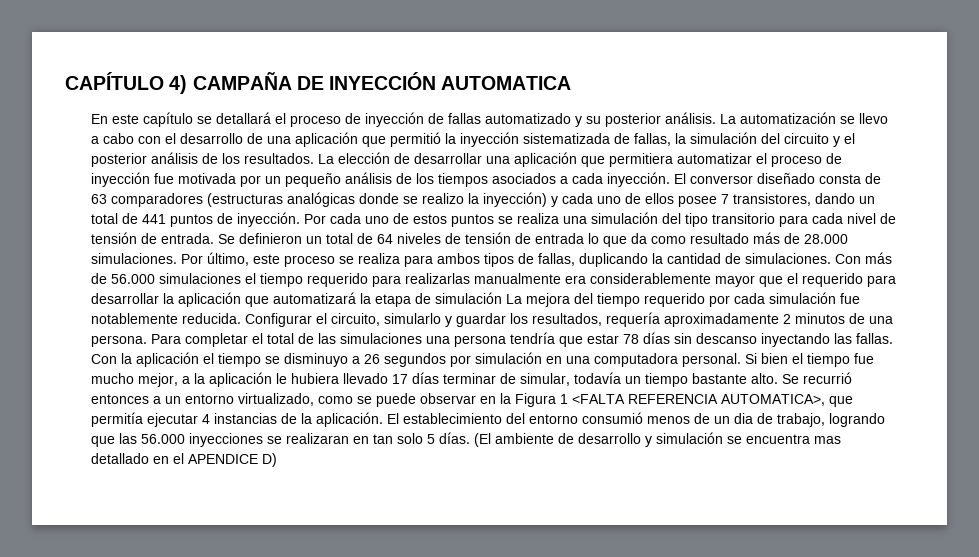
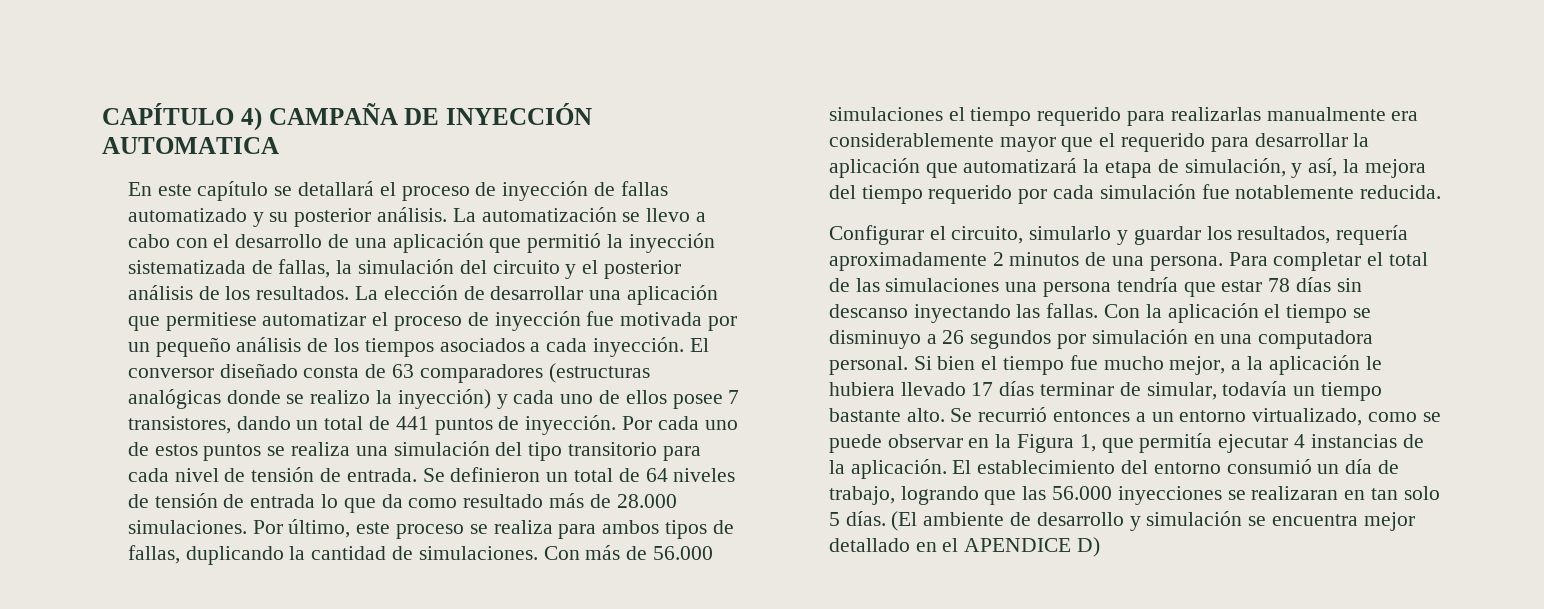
- La elección de desarrollar una aplicación que permitiera automatizar el proceso de inyección fue motivada por un pequeño análisis de los tiempos asociados a cada inyección.
+ La elección de desarrollar una aplicación que permitiese automatizar el proceso de inyección fue motivada por un pequeño análisis de los tiempos asociados a cada inyección.
- Con más de 56.000 simulaciones el tiempo requerido para realizarlas manualmente era considerablemente mayor que el requerido para desarrollar la aplicación que automatizará la etapa de simulación La mejora del tiempo requerido por cada simulación fue notablemente reducida. Configurar el circuito, simularlo y guardar los resultados, requería aproximadamente 2 minutos de una persona.
+ Con más de 56.000 simulaciones el tiempo requerido para realizarlas manualmente era considerablemente mayor que el requerido para desarrollar la aplicación que automatizará la etapa de simulación, y así, la mejora del tiempo requerido por cada simulación fue notablemente reducida.
+ Configurar el circuito, simularlo y guardar los resultados, requería aproximadamente 2 minutos de una persona.
- Se recurrió entonces a un entorno virtualizado, como se puede observar en la Figura 1 <FALTA REFERENCIA AUTOMATICA>, que permitía ejecutar 4 instancias de la aplicación.
+ Se recurrió entonces a un entorno virtualizado, como se puede observar en la Figura 1, que permitía ejecutar 4 instancias de la aplicación.
- El establecimiento del entorno consumió menos de un dia de trabajo, logrando que las 56.000 inyecciones se realizaran en tan solo 5 días.
+ El establecimiento del entorno consumió un día de trabajo, logrando que las 56.000 inyecciones se realizaran en tan solo 5 días.
- (El ambiente de desarrollo y simulación se encuentra mas detallado en el APENDICE D)
+ (El ambiente de desarrollo y simulación se encuentra mejor detallado en el APENDICE D)

